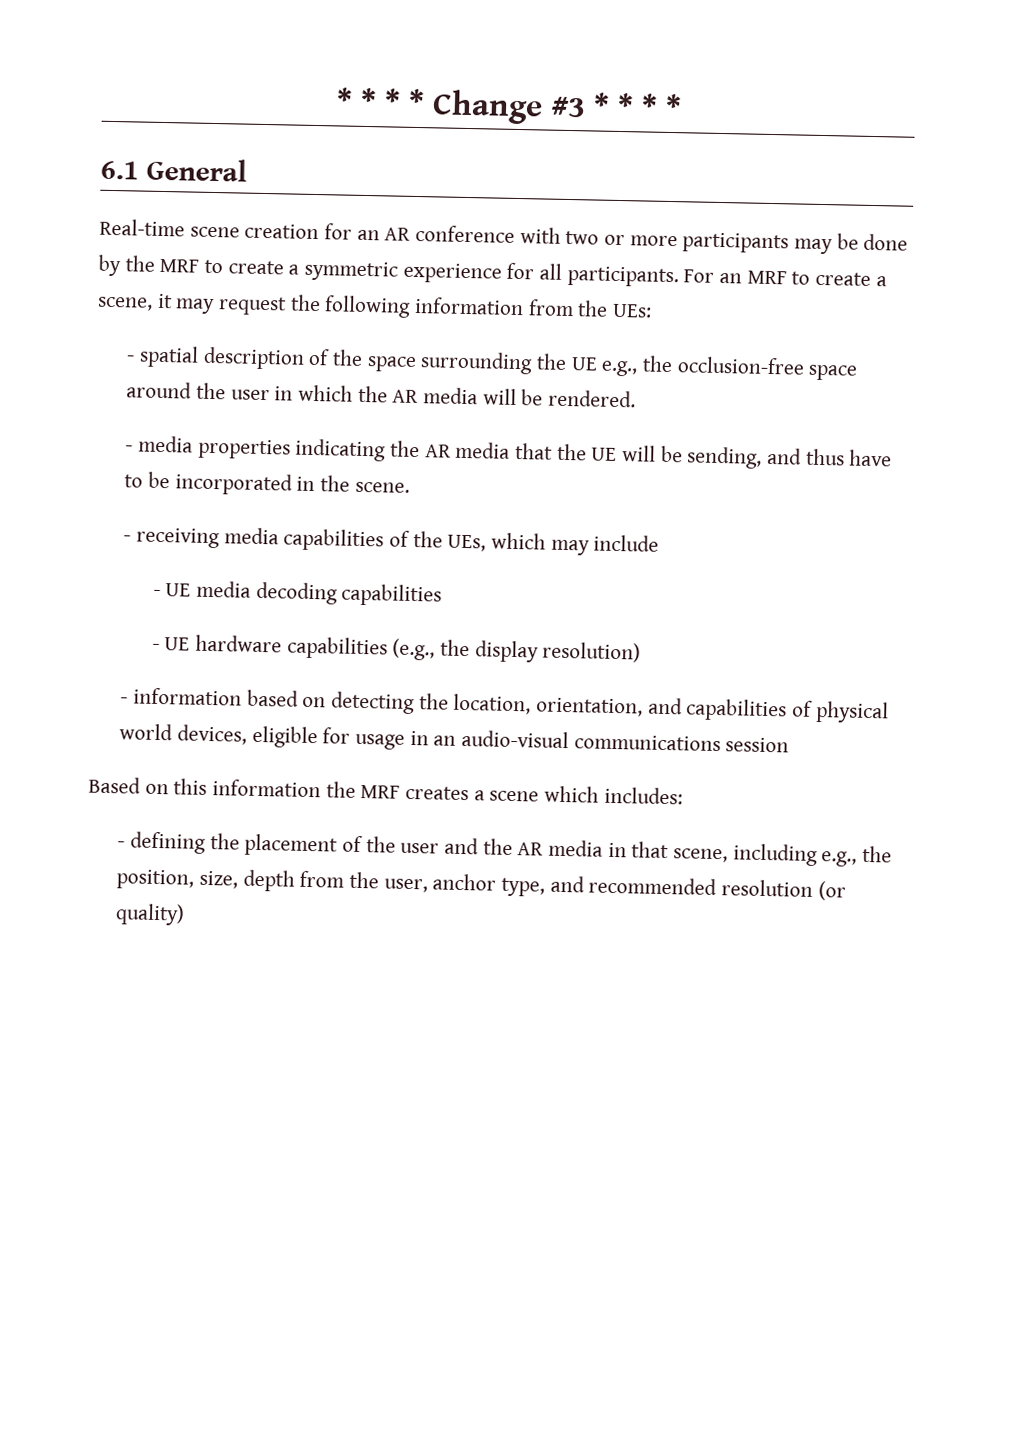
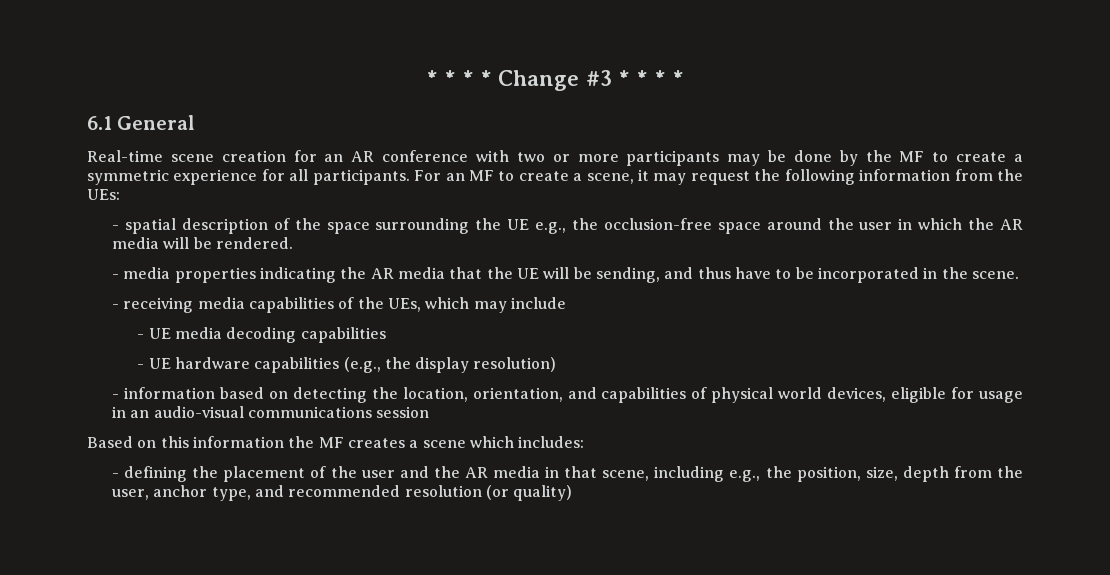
- Real-time scene creation for an AR conference with two or more participants may be done by the MRF to create a symmetric experience for all participants.
+ Real-time scene creation for an AR conference with two or more participants may be done by the MF to create a symmetric experience for all participants.
- For an MRF to create a scene, it may request the following information from the UEs:
+ For an MF to create a scene, it may request the following information from the UEs:
- Based on this information the MRF creates a scene which includes:
+ Based on this information the MF creates a scene which includes:

